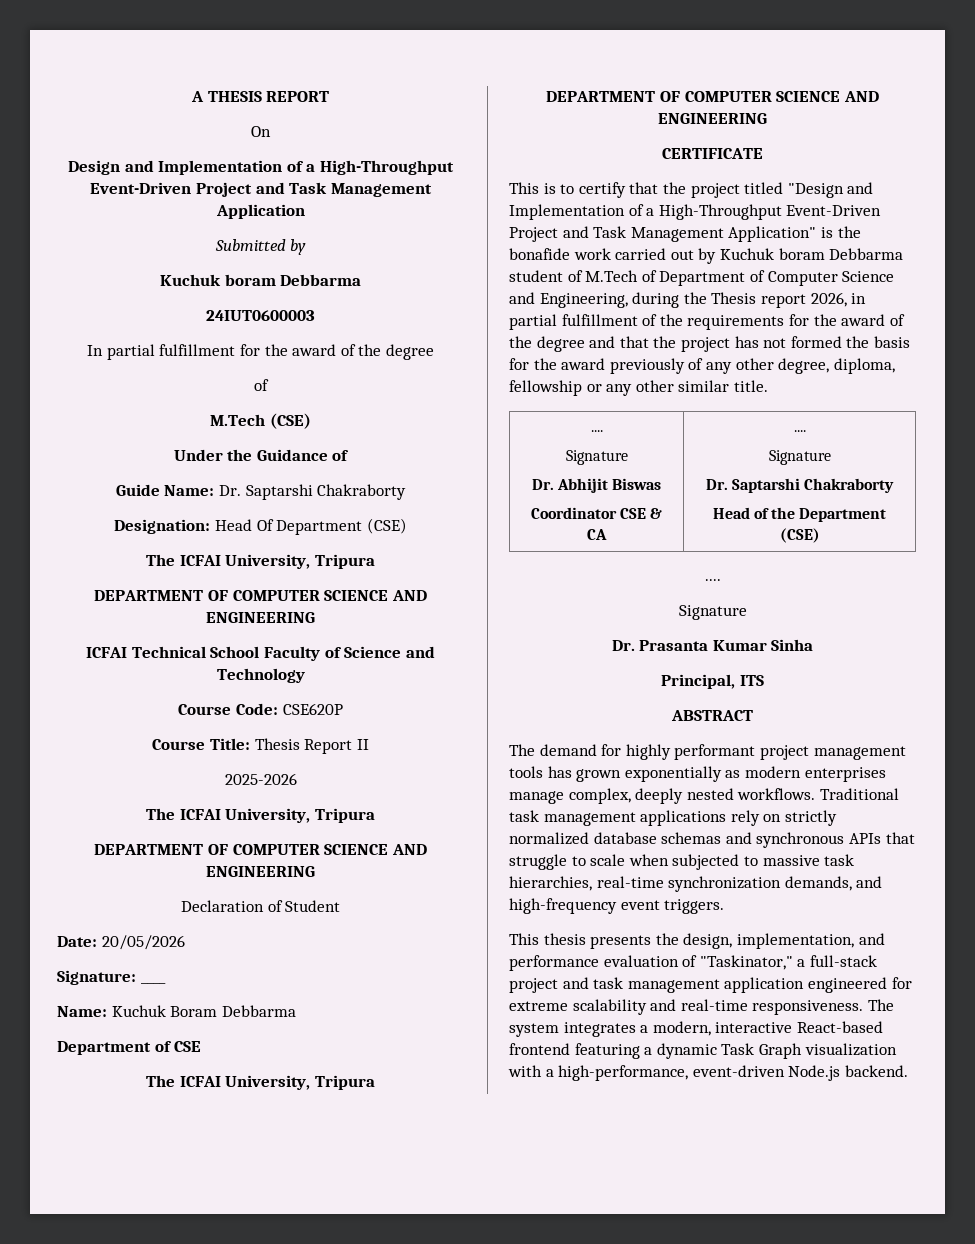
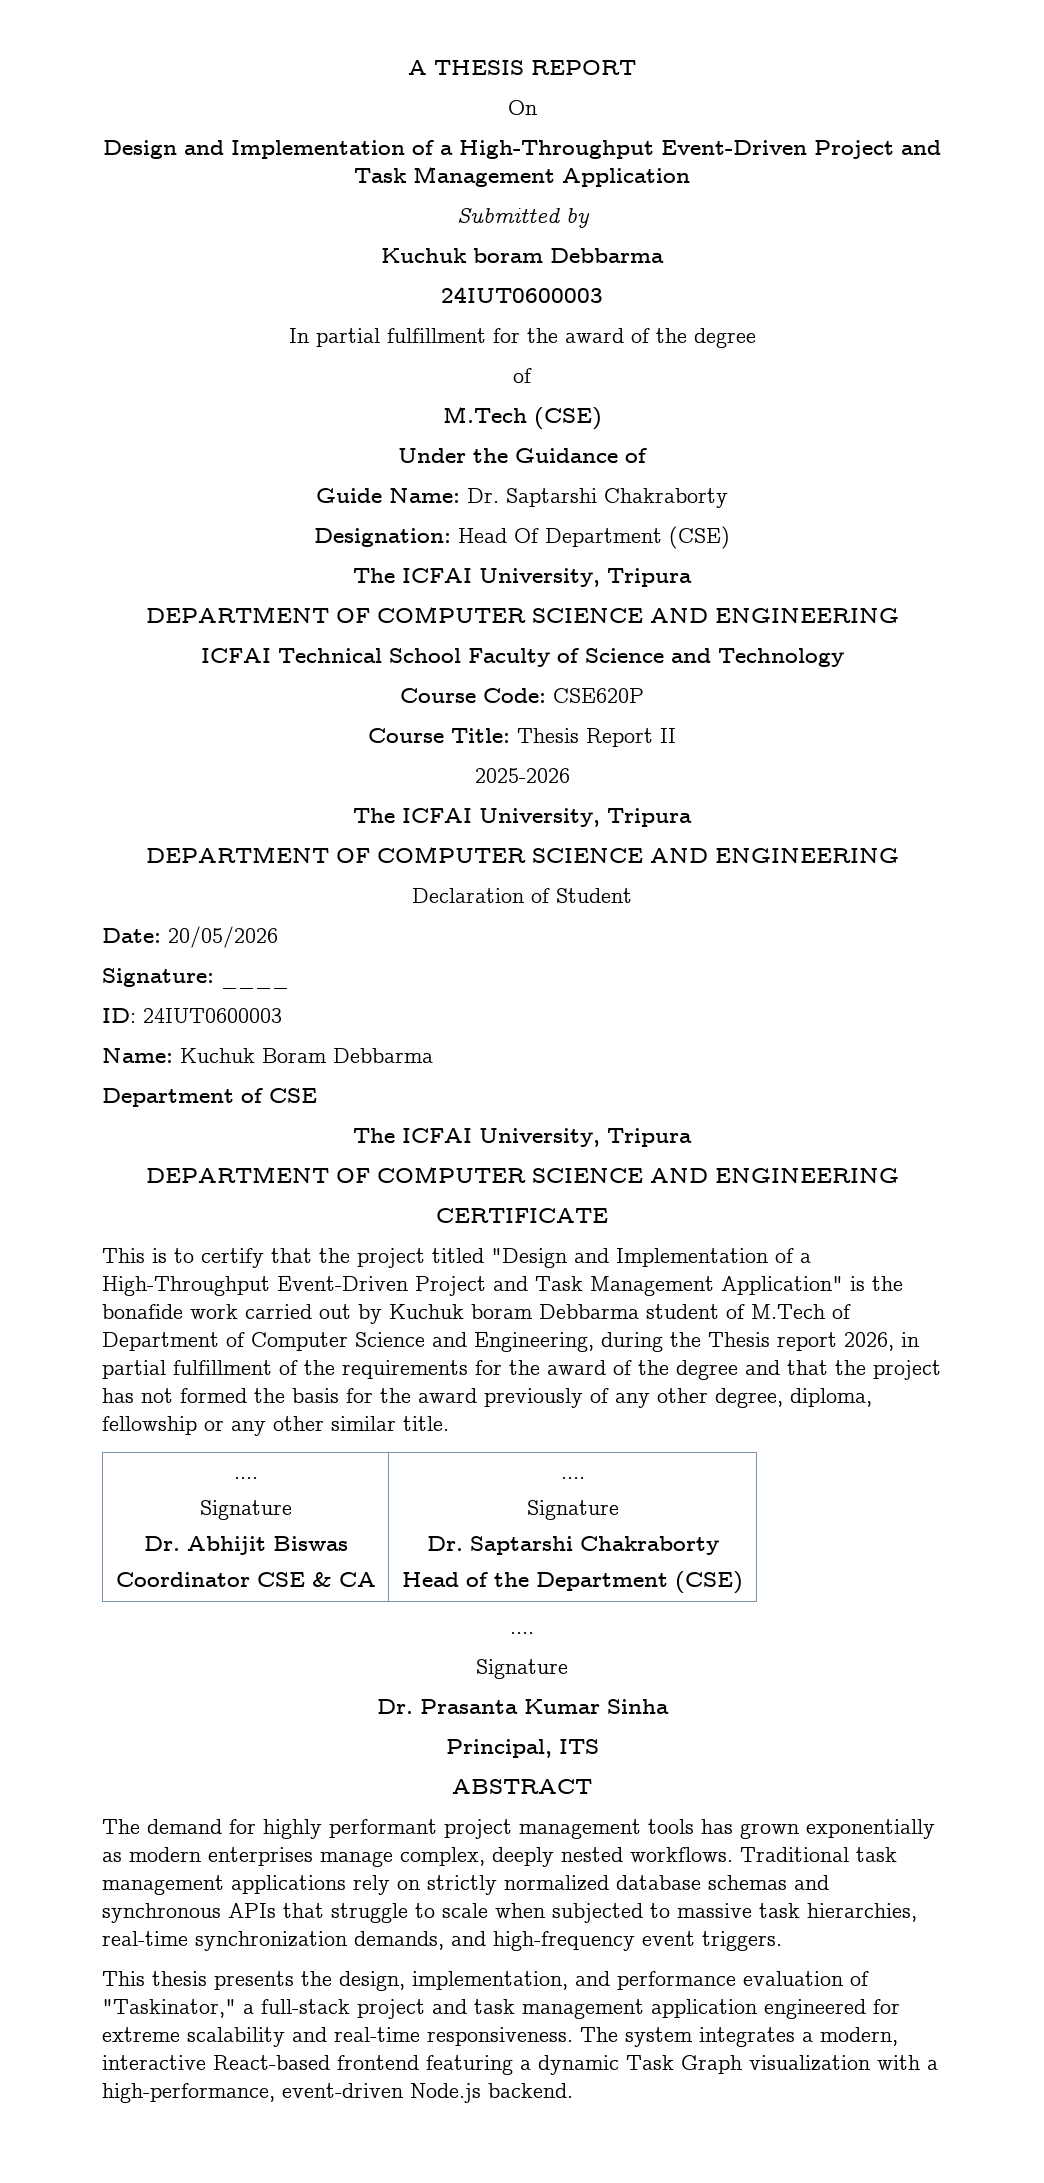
+ ID: 24IUT0600003

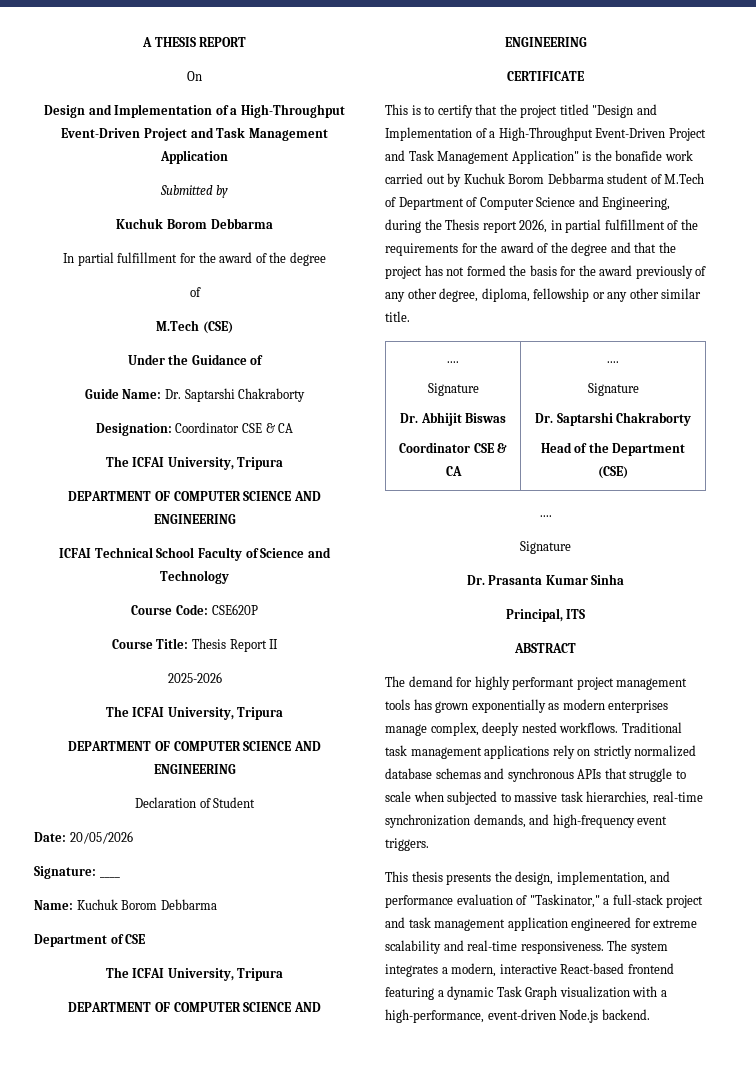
  Submitted by
- Kuchuk boram Debbarma
- 24IUT0600003
+ Kuchuk Borom Debbarma
- Designation: Head Of Department (CSE)
+ Designation: Coordinator CSE & CA
- ID: 24IUT0600003
- Name: Kuchuk Boram Debbarma
+ Name: Kuchuk Borom Debbarma
- This is to certify that the project titled "Design and Implementation of a High-Throughput Event-Driven Project and Task Management Application" is the bonafide work carried out by Kuchuk boram Debbarma student of M.Tech of Department of Computer Science and Engineering, during the Thesis report 2026, in partial fulfillment of the requirements for the award of the degree and that the project has not formed the basis for the award previously of any other degree, diploma, fellowship or any other similar title.
+ This is to certify that the project titled "Design and Implementation of a High-Throughput Event-Driven Project and Task Management Application" is the bonafide work carried out by Kuchuk Borom Debbarma student of M.Tech of Department of Computer Science and Engineering, during the Thesis report 2026, in partial fulfillment of the requirements for the award of the degree and that the project has not formed the basis for the award previously of any other degree, diploma, fellowship or any other similar title.

